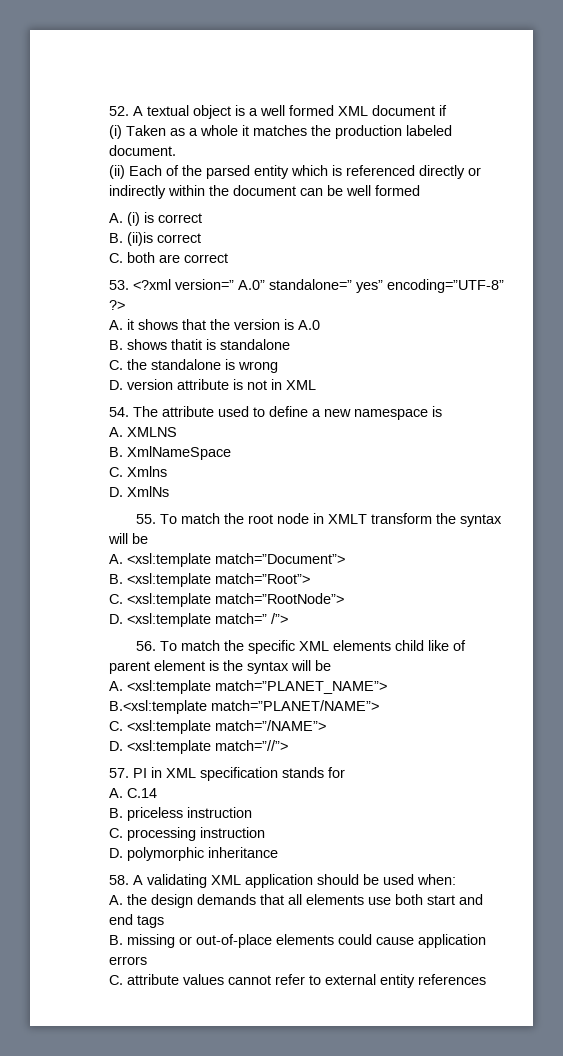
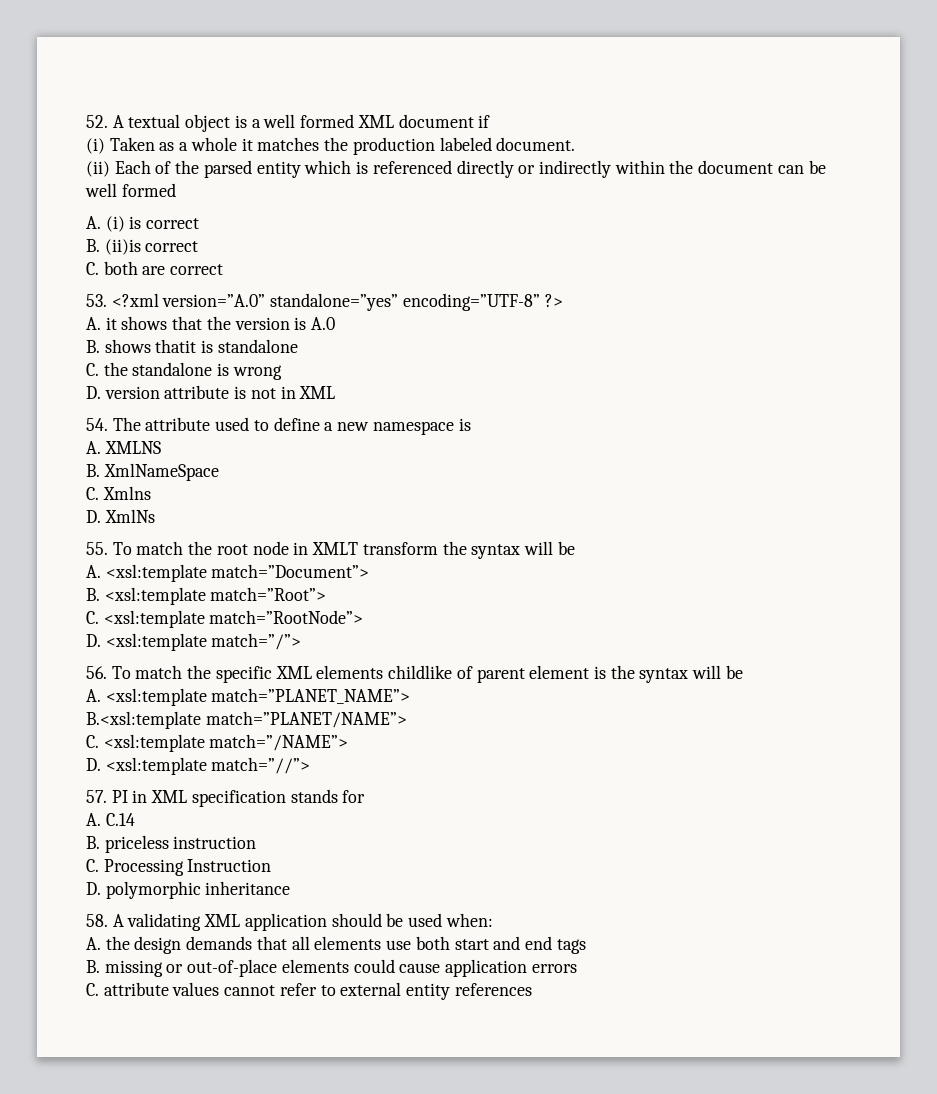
- 53. <?xml version=” A.0” standalone=” yes” encoding=”UTF-8” ?>
+ 53. <?xml version=”A.0” standalone=”yes” encoding=”UTF-8” ?>
- D. <xsl:template match=” /”>
+ D. <xsl:template match=”/”>
- 56. To match the specific XML elements child like of parent element is the syntax will be
+ 56. To match the specific XML elements childlike of parent element is the syntax will be
- C. processing instruction
+ C. Processing Instruction

